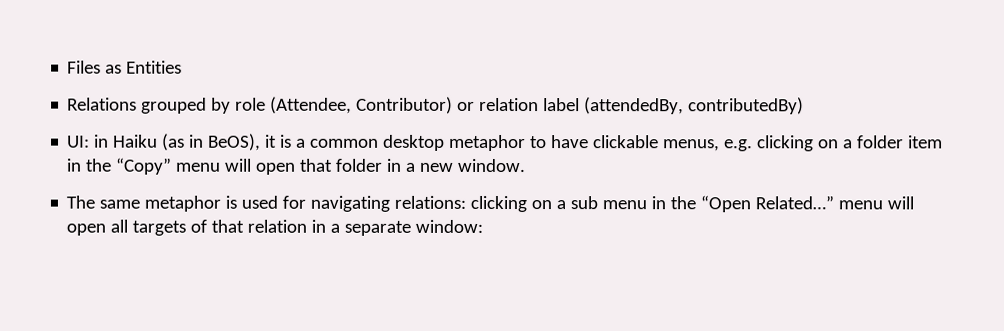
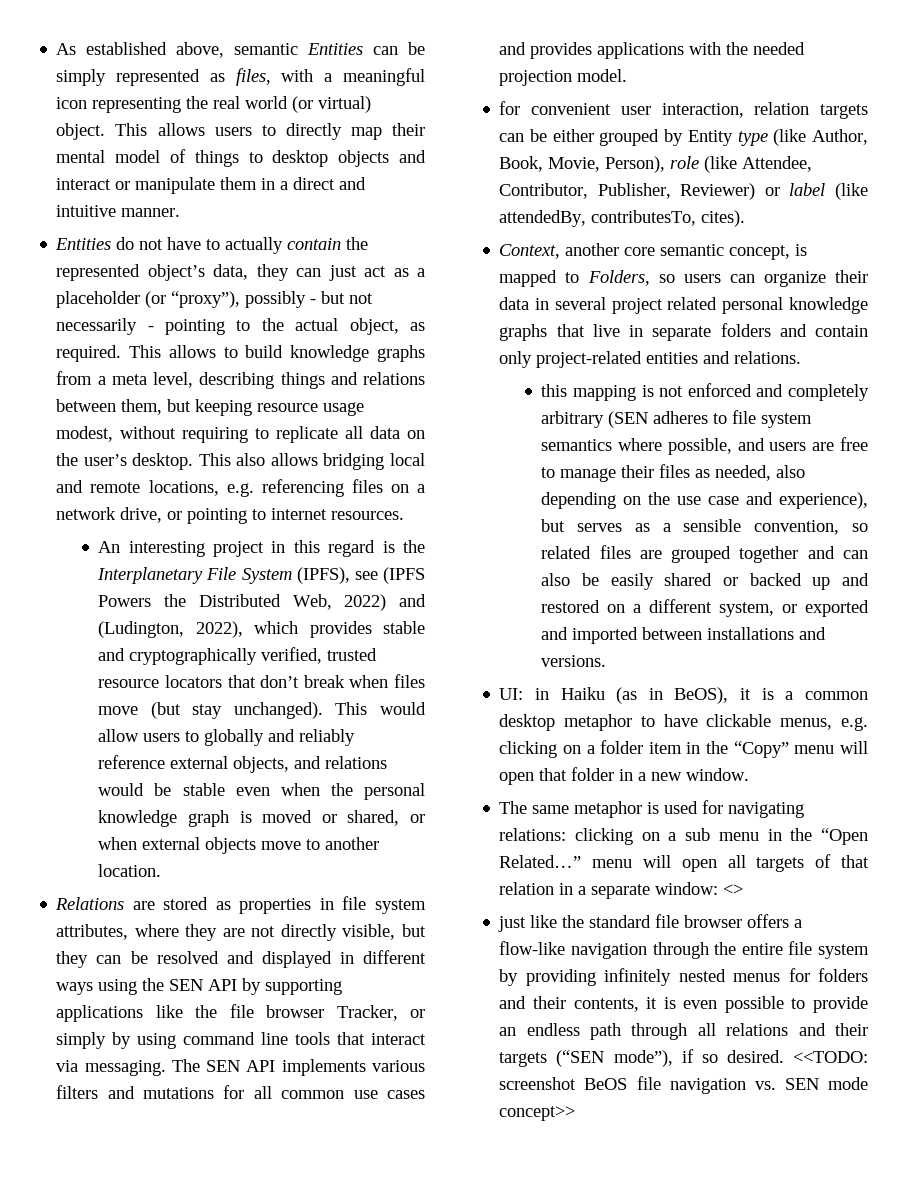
- Files as Entities
- Relations grouped by role (Attendee, Contributor) or relation label (attendedBy, contributedBy)
+ As established above, semantic Entities can be simply represented as files, with a meaningful icon representing the real world (or virtual) object. This allows users to directly map their mental model of things to desktop objects and interact or manipulate them in a direct and intuitive manner.
+ Entities do not have to actually contain the represented object’s data, they can just act as a placeholder (or “proxy”), possibly - but not necessarily - pointing to the actual object, as required. This allows to build knowledge graphs from a meta level, describing things and relations between them, but keeping resource usage modest, without requiring to replicate all data on the user’s desktop. This also allows bridging local and remote locations, e.g. referencing files on a network drive, or pointing to internet resources.
+ An interesting project in this regard is the Interplanetary File System (IPFS), see (IPFS Powers the Distributed Web, 2022) and (Ludington, 2022), which provides stable and cryptographically verified, trusted resource locators that don’t break when files move (but stay unchanged). This would allow users to globally and reliably reference external objects, and relations would be stable even when the personal knowledge graph is moved or shared, or when external objects move to another location.
+ Relations are stored as properties in file system attributes, where they are not directly visible, but they can be resolved and displayed in different ways using the SEN API by supporting applications like the file browser Tracker, or simply by using command line tools that interact via messaging. The SEN API implements various filters and mutations for all common use cases and provides applications with the needed projection model.
+ for convenient user interaction, relation targets can be either grouped by Entity type (like Author, Book, Movie, Person), role (like Attendee, Contributor, Publisher, Reviewer) or label (like attendedBy, contributesTo, cites).
+ Context, another core semantic concept, is mapped to Folders, so users can organize their data in several project related personal knowledge graphs that live in separate folders and contain only project-related entities and relations.
+ this mapping is not enforced and completely arbitrary (SEN adheres to file system semantics where possible, and users are free to manage their files as needed, also depending on the use case and experience), but serves as a sensible convention, so related files are grouped together and can also be easily shared or backed up and restored on a different system, or exported and imported between installations and versions.
- The same metaphor is used for navigating relations: clicking on a sub menu in the “Open Related…” menu will open all targets of that relation in a separate window:
+ The same metaphor is used for navigating relations: clicking on a sub menu in the “Open Related…” menu will open all targets of that relation in a separate window: <>
+ just like the standard file browser offers a flow-like navigation through the entire file system by providing infinitely nested menus for folders and their contents, it is even possible to provide an endless path through all relations and their targets (“SEN mode”), if so desired. <<TODO: screenshot BeOS file navigation vs. SEN mode concept>>

